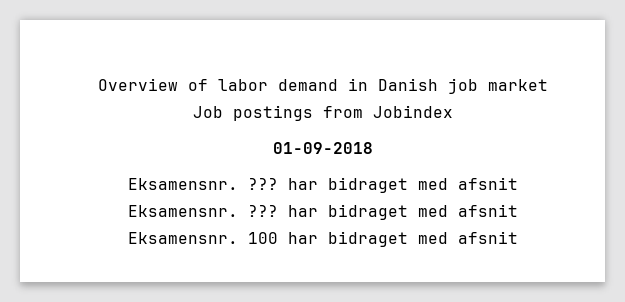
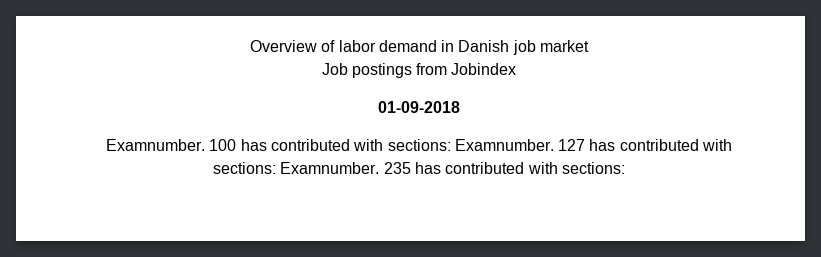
- Eksamensnr. ??? har bidraget med afsnit Eksamensnr. ??? har bidraget med afsnit Eksamensnr. 100 har bidraget med afsnit
+ Examnumber. 100 has contributed with sections: Examnumber. 127 has contributed with sections: Examnumber. 235 has contributed with sections:

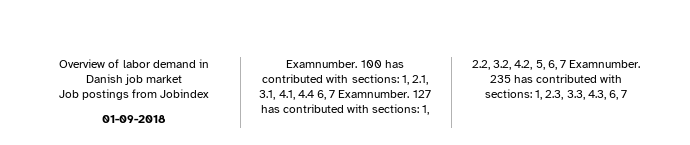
- 100 has contributed with sections: Examnumber.
+ 100 has contributed with sections: 1, 2.1, 3.1, 4.1, 4.4 6, 7 Examnumber.
- 127 has contributed with sections: Examnumber.
+ 127 has contributed with sections: 1, 2.2, 3.2, 4.2, 5, 6, 7 Examnumber.
- 235 has contributed with sections:
+ 235 has contributed with sections: 1, 2.3, 3.3, 4.3, 6, 7

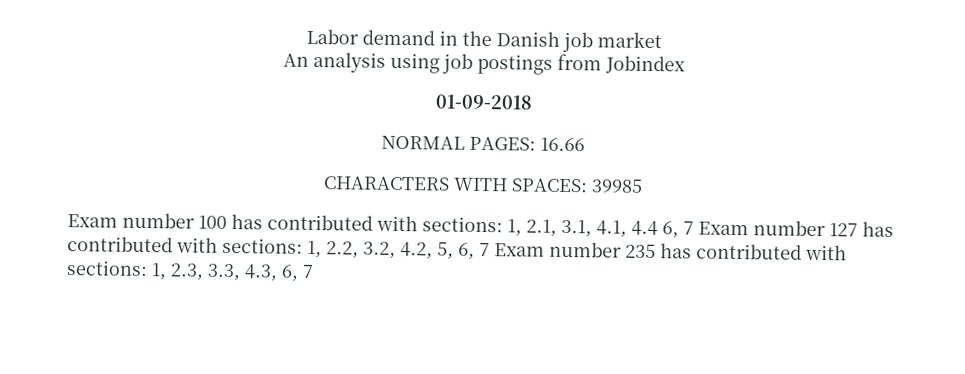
- Overview of labor demand in Danish job market
+ Labor demand in the Danish job market
- Job postings from Jobindex
+ An analysis using job postings from Jobindex
- Examnumber. 100 has contributed with sections: 1, 2.1, 3.1, 4.1, 4.4 6, 7 Examnumber. 127 has contributed with sections: 1, 2.2, 3.2, 4.2, 5, 6, 7 Examnumber. 235 has contributed with sections: 1, 2.3, 3.3, 4.3, 6, 7
+ NORMAL PAGES: 16.66
+ CHARACTERS WITH SPACES: 39985
+ Exam number 100 has contributed with sections: 1, 2.1, 3.1, 4.1, 4.4 6, 7 Exam number 127 has contributed with sections: 1, 2.2, 3.2, 4.2, 5, 6, 7 Exam number 235 has contributed with sections: 1, 2.3, 3.3, 4.3, 6, 7

